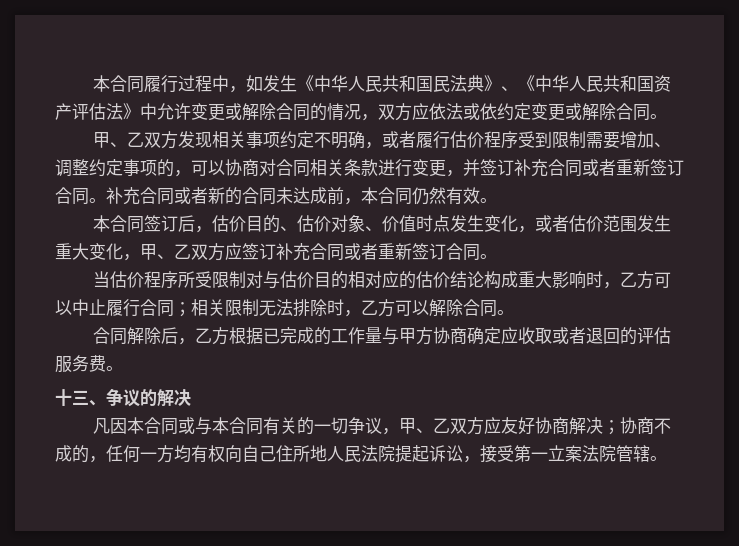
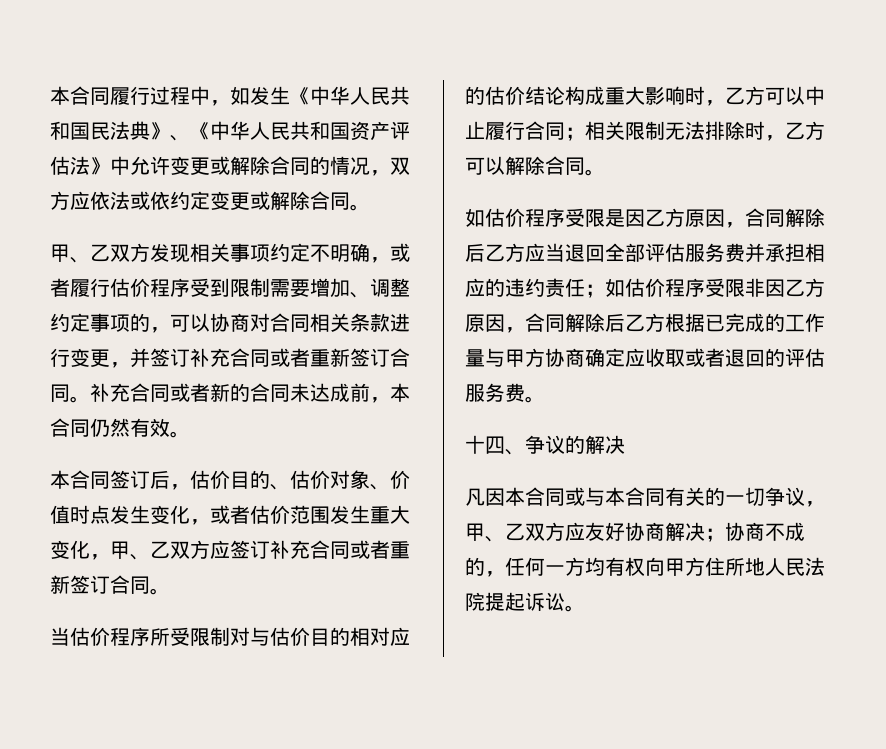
- 合同解除后，乙方根据已完成的工作量与甲方协商确定应收取或者退回的评估服务费。
+ 如估价程序受限是因乙方原因，合同解除后乙方应当退回全部评估服务费并承担相应的违约责任；如估价程序受限非因乙方原因，合同解除后乙方根据已完成的工作量与甲方协商确定应收取或者退回的评估服务费。
- 十三、争议的解决
+ 十四、争议的解决
- 凡因本合同或与本合同有关的一切争议，甲、乙双方应友好协商解决；协商不成的，任何一方均有权向自己住所地人民法院提起诉讼，接受第一立案法院管辖。
+ 凡因本合同或与本合同有关的一切争议，甲、乙双方应友好协商解决；协商不成的，任何一方均有权向甲方住所地人民法院提起诉讼。

